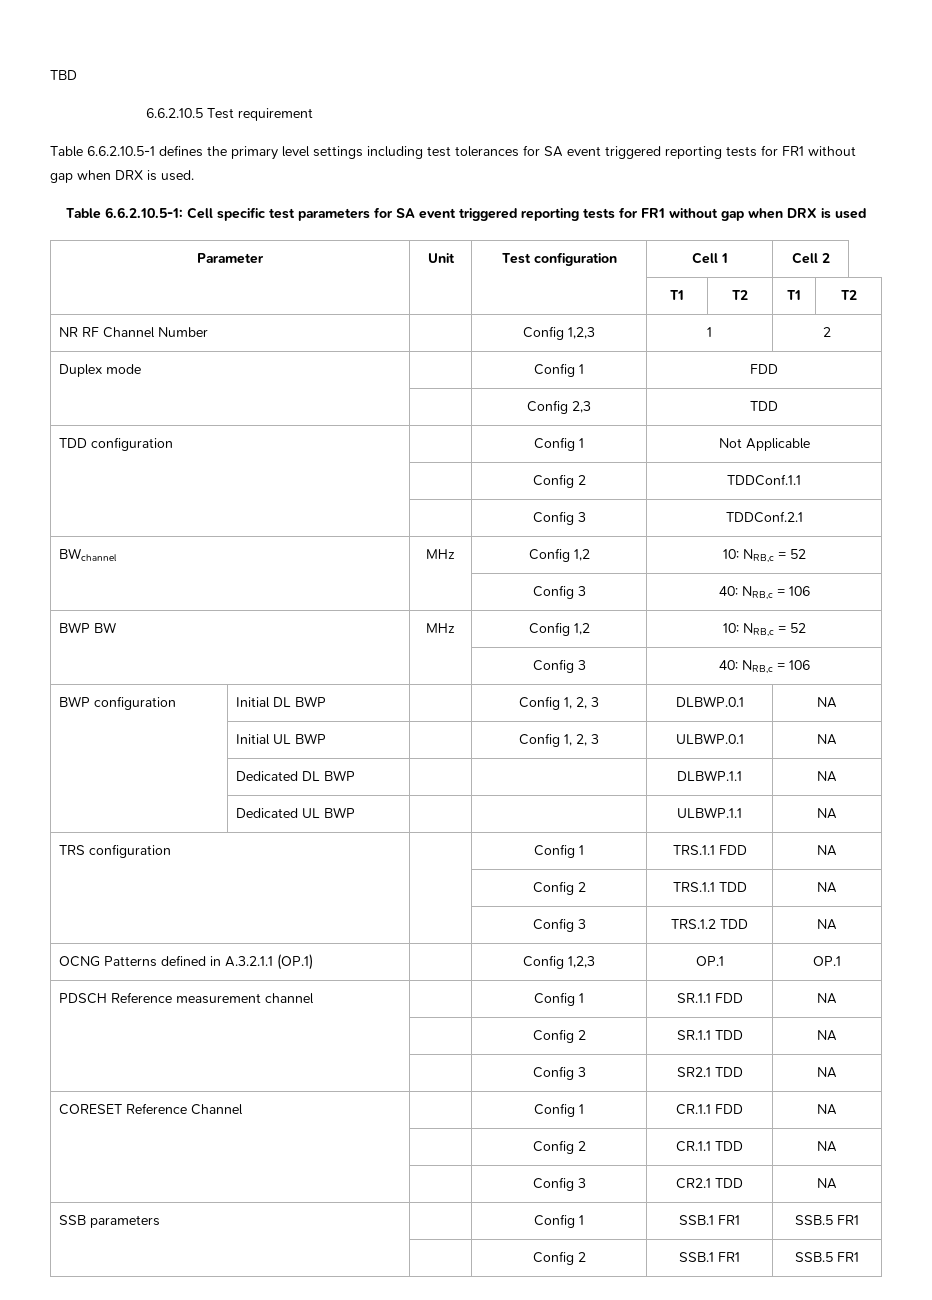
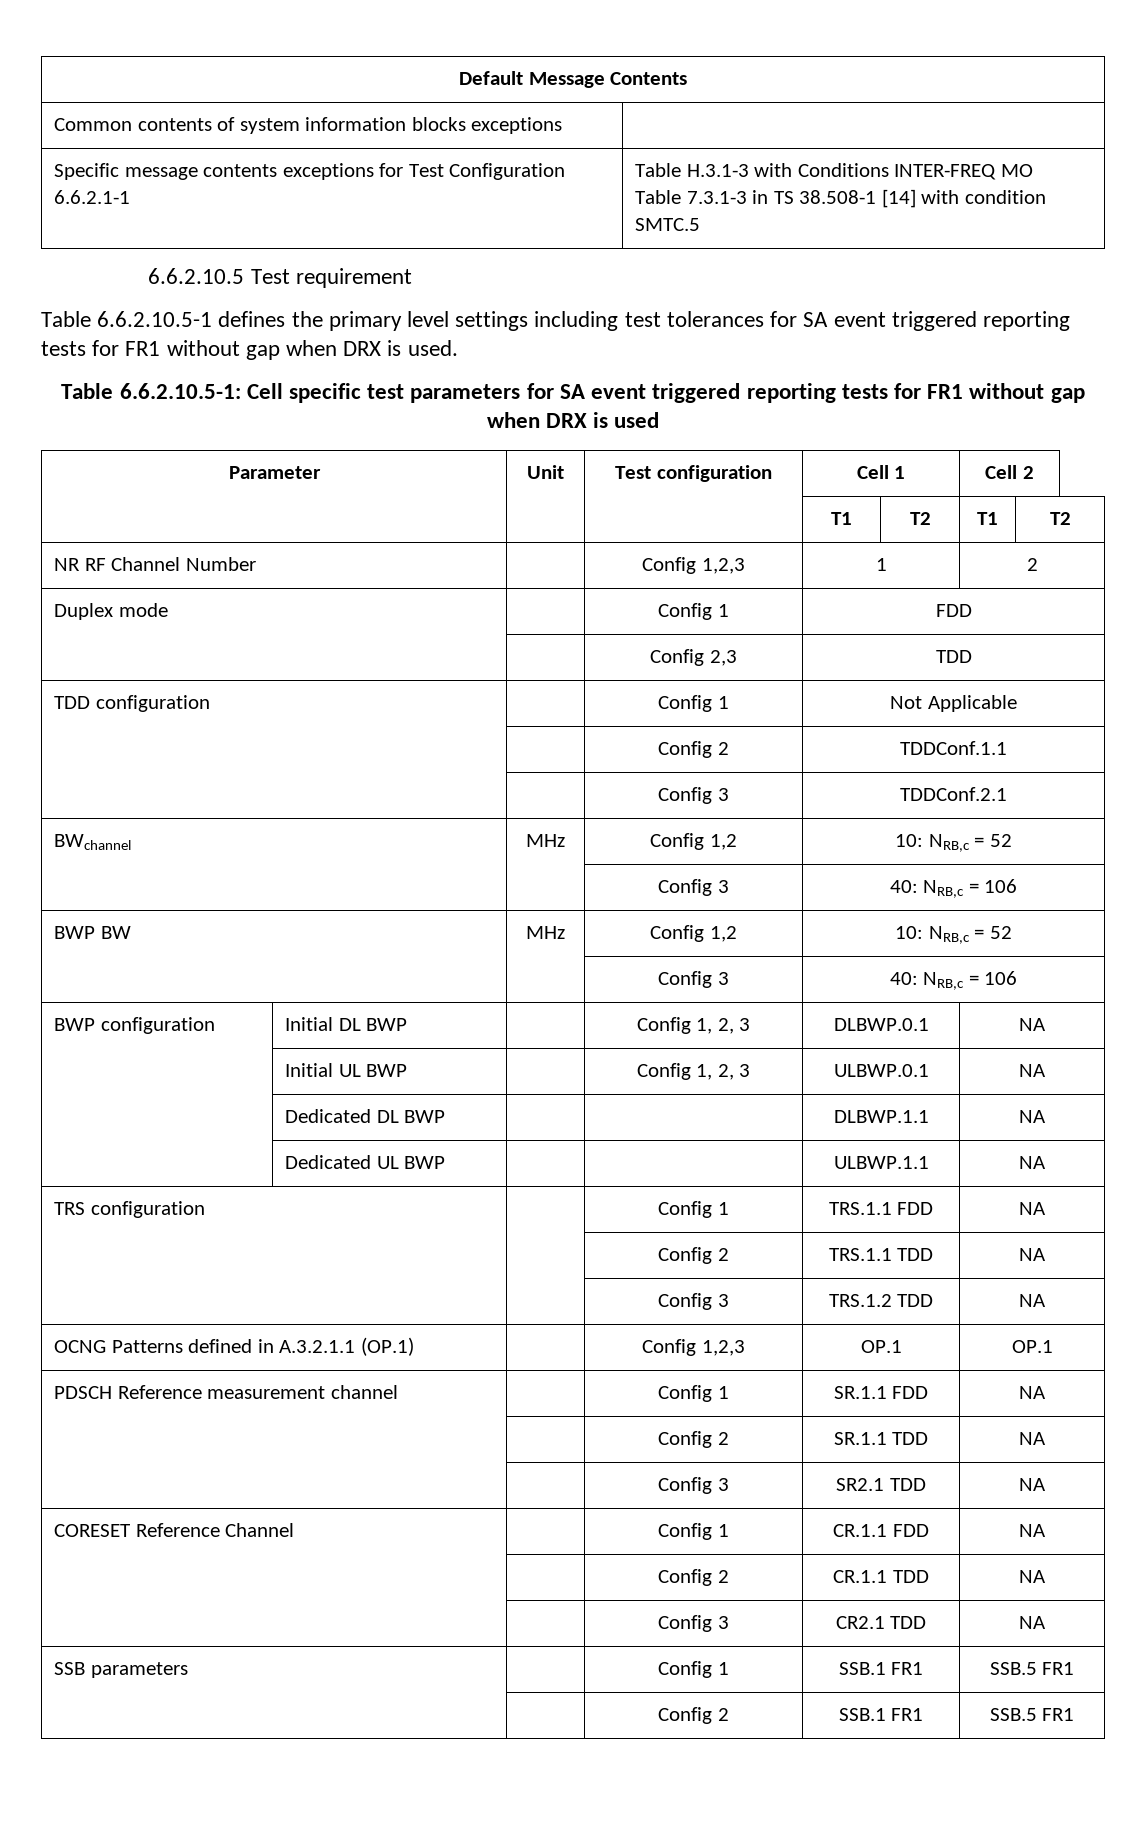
- TBD
+ Default Message Contents
+ Common contents of system information blocks exceptions |
+ Specific message contents exceptions for Test Configuration 6.6.2.1-1 | Table H.3.1-3 with Conditions INTER-FREQ MO
+ Table 7.3.1-3 in TS 38.508-1 [14] with condition SMTC.5

